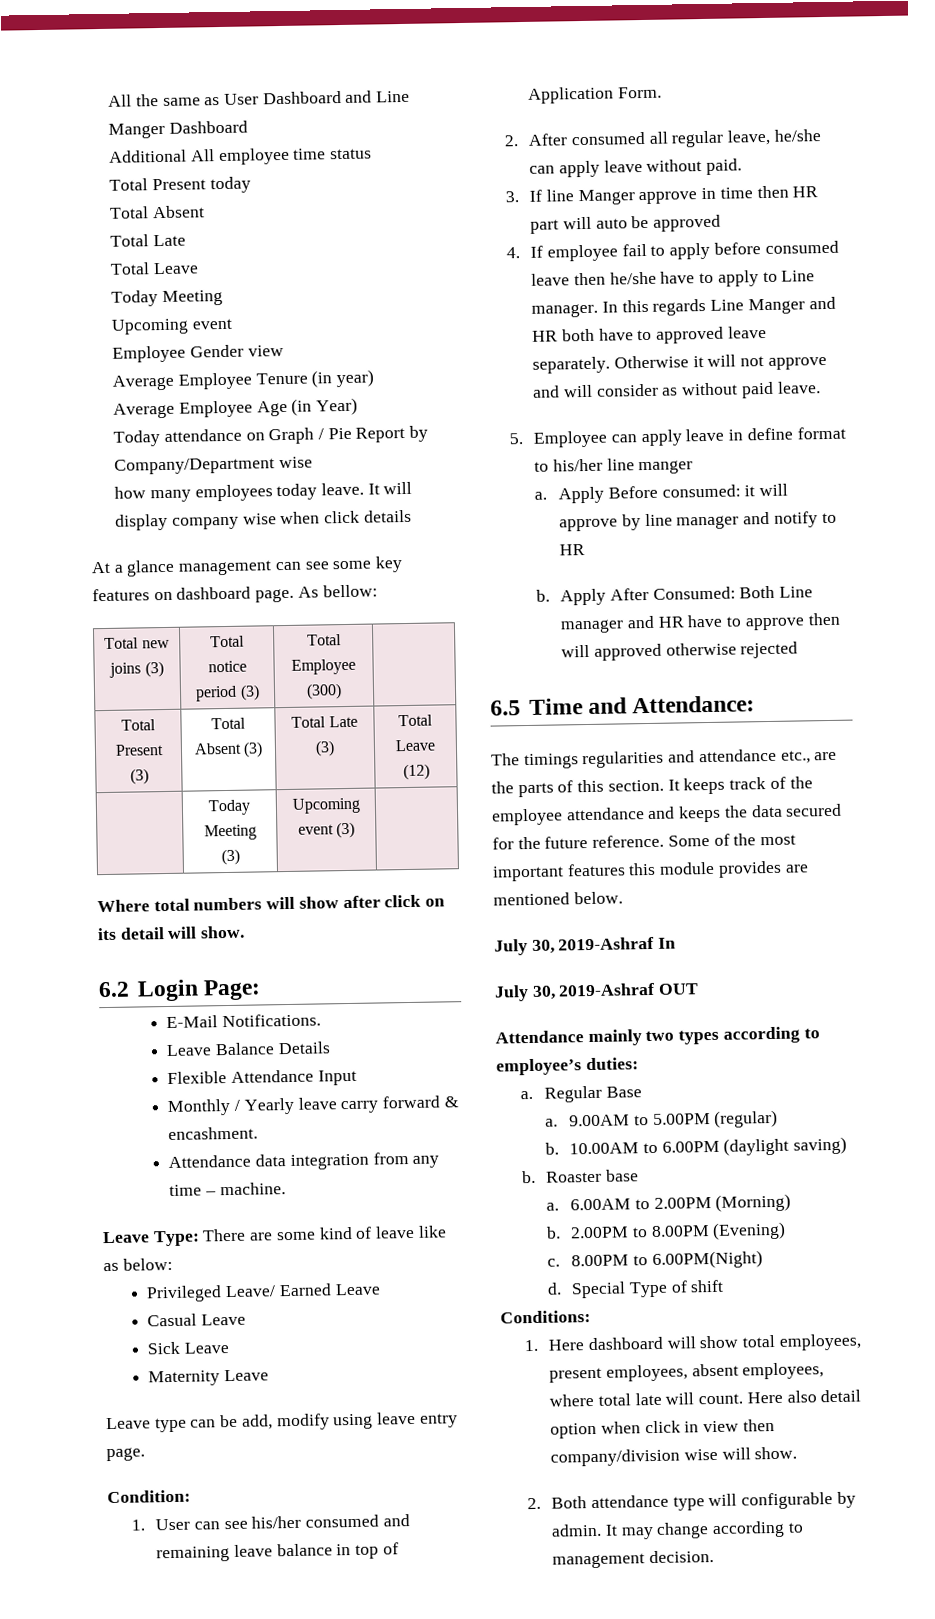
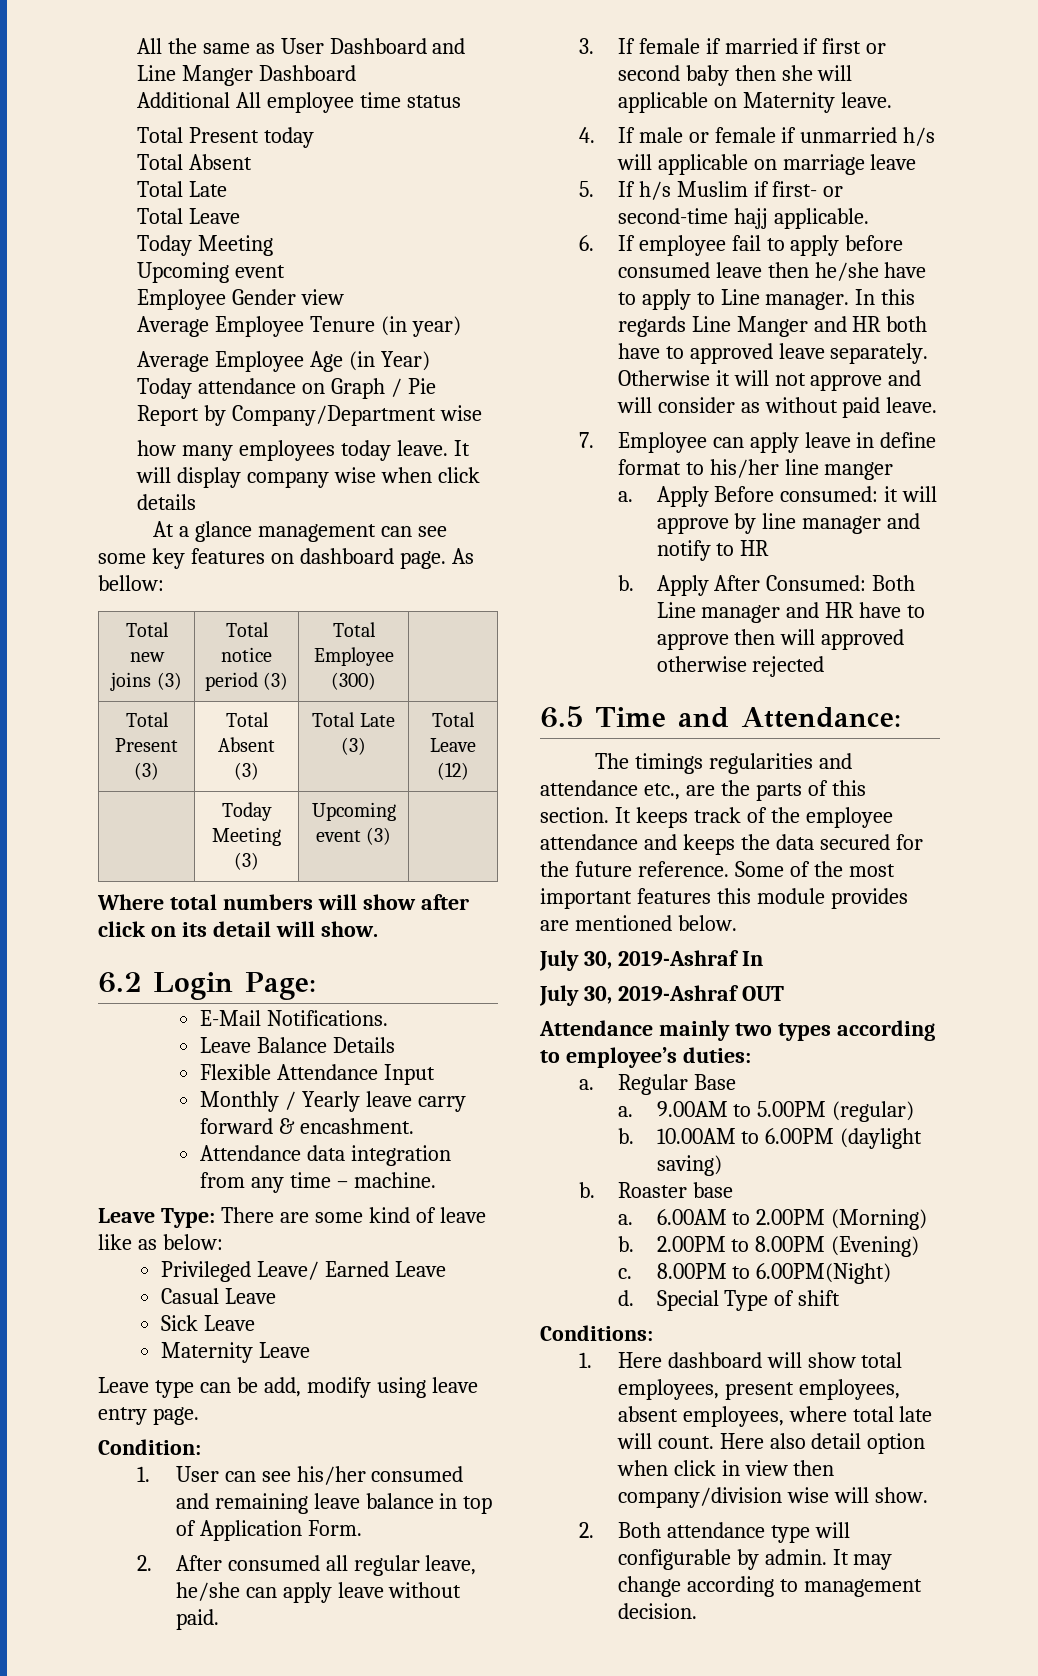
- 3. If line Manger approve in time then HR part will auto be approved
- 4. If employee fail to apply before consumed leave then he/she have to apply to Line manager.
+ 3. If female if married if first or second baby then she will applicable on Maternity leave.
+ 4. If male or female if unmarried h/s will applicable on marriage leave
+ 5. If h/s Muslim if first- or second-time hajj applicable.
+ 6. If employee fail to apply before consumed leave then he/she have to apply to Line manager.
- 5. Employee can apply leave in define format to his/her line manger
+ 7. Employee can apply leave in define format to his/her line manger

